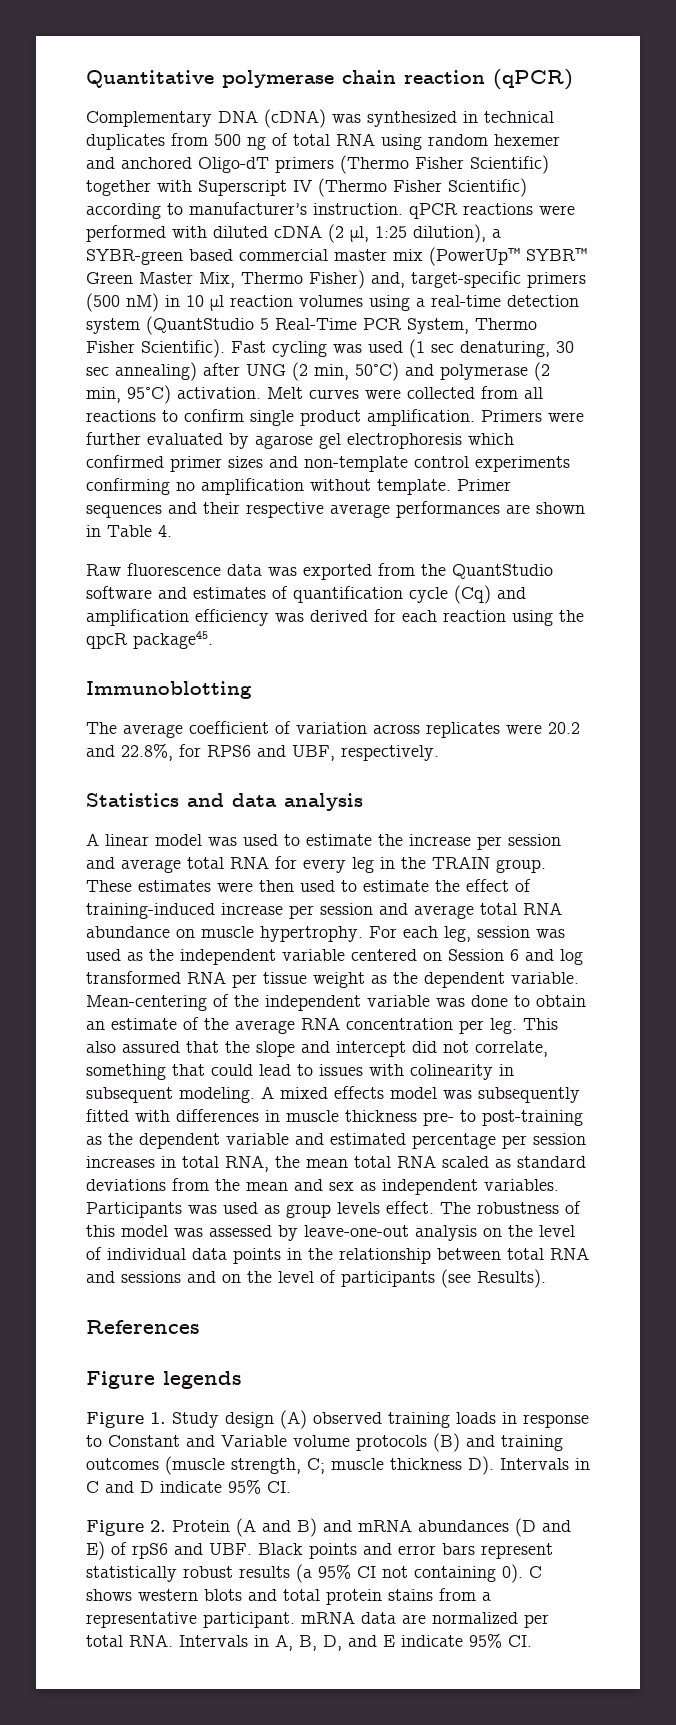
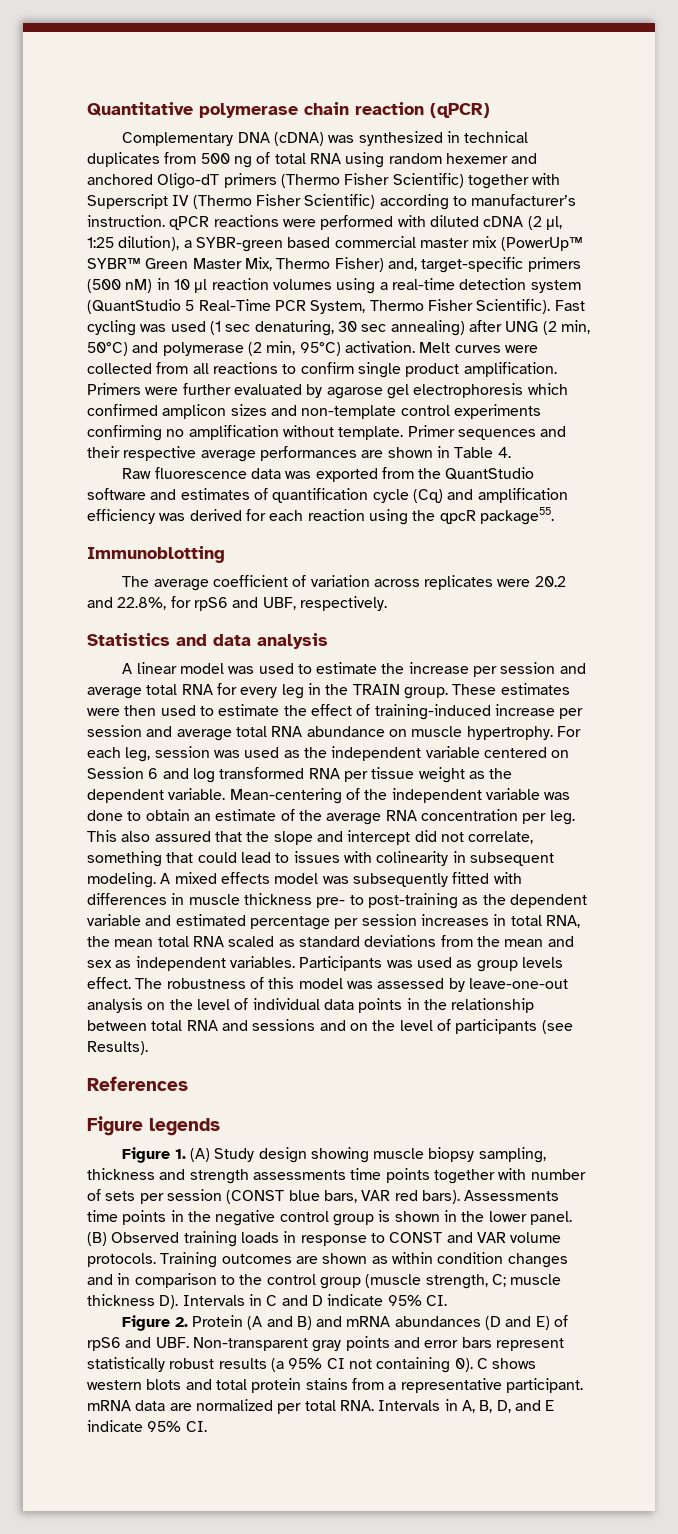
- Primers were further evaluated by agarose gel electrophoresis which confirmed primer sizes and non-template control experiments confirming no amplification without template.
+ Primers were further evaluated by agarose gel electrophoresis which confirmed amplicon sizes and non-template control experiments confirming no amplification without template.
- Raw fluorescence data was exported from the QuantStudio software and estimates of quantification cycle (Cq) and amplification efficiency was derived for each reaction using the qpcR package45.
+ Raw fluorescence data was exported from the QuantStudio software and estimates of quantification cycle (Cq) and amplification efficiency was derived for each reaction using the qpcR package55.
- The average coefficient of variation across replicates were 20.2 and 22.8%, for RPS6 and UBF, respectively.
+ The average coefficient of variation across replicates were 20.2 and 22.8%, for rpS6 and UBF, respectively.
- Figure 1. Study design (A) observed training loads in response to Constant and Variable volume protocols (B) and training outcomes (muscle strength, C; muscle thickness D). Intervals in C and D indicate 95% CI.
+ Figure 1. (A) Study design showing muscle biopsy sampling, thickness and strength assessments time points together with number of sets per session (CONST blue bars, VAR red bars). Assessments time points in the negative control group is shown in the lower panel. (B) Observed training loads in response to CONST and VAR volume protocols. Training outcomes are shown as within condition changes and in comparison to the control group (muscle strength, C; muscle thickness D). Intervals in C and D indicate 95% CI.
- Figure 2. Protein (A and B) and mRNA abundances (D and E) of rpS6 and UBF. Black points and error bars represent statistically robust results (a 95% CI not containing 0).
+ Figure 2. Protein (A and B) and mRNA abundances (D and E) of rpS6 and UBF. Non-transparent gray points and error bars represent statistically robust results (a 95% CI not containing 0).

